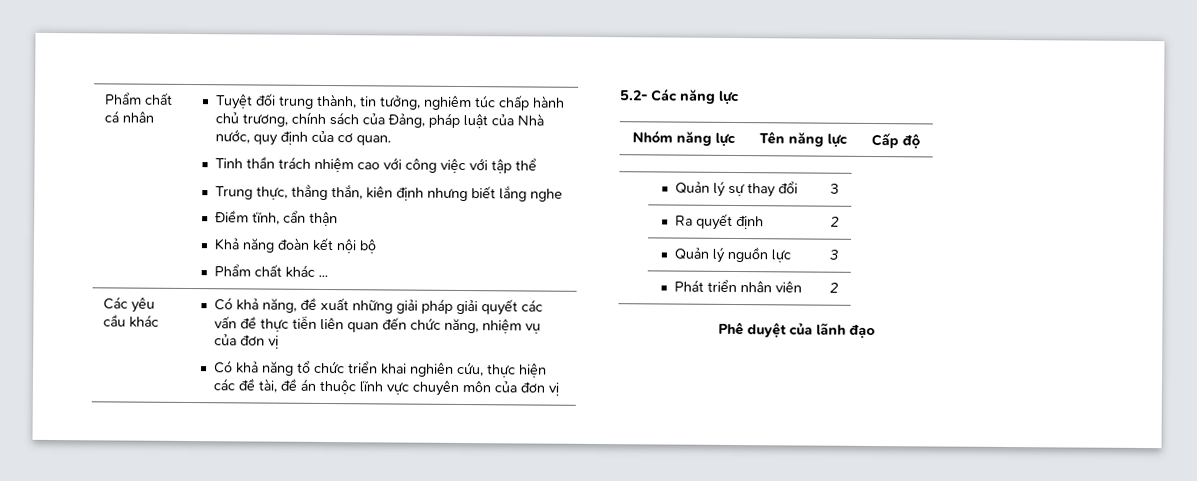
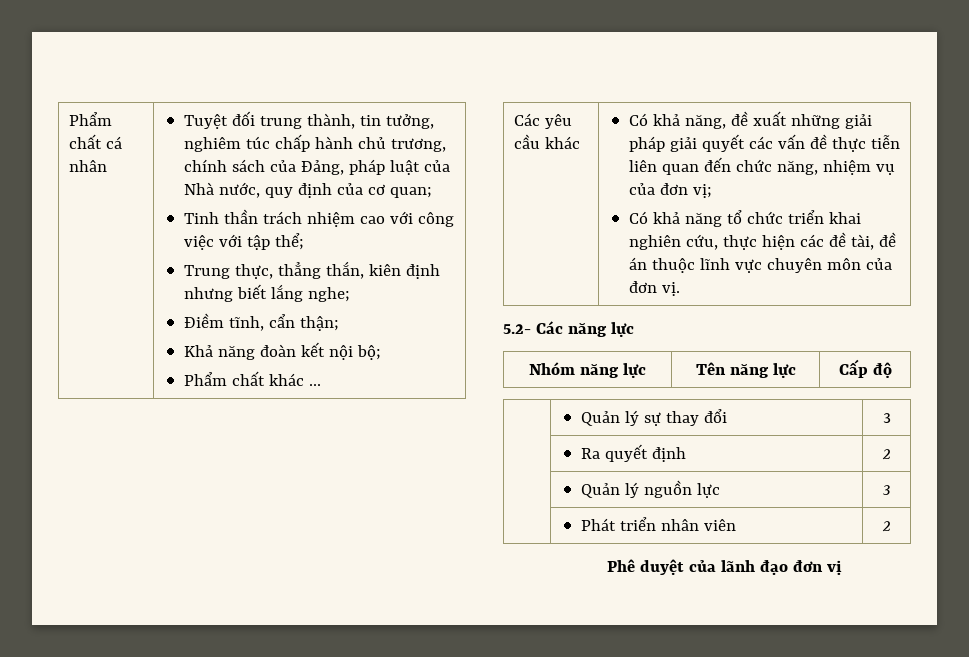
- Tuyệt đối trung thành, tin tưởng, nghiêm túc chấp hành chủ trương, chính sách của Đảng, pháp luật của Nhà nước, quy định của cơ quan.
+ Tuyệt đối trung thành, tin tưởng, nghiêm túc chấp hành chủ trương, chính sách của Đảng, pháp luật của Nhà nước, quy định của cơ quan;
- Tinh thần trách nhiệm cao với công việc với tập thể
+ Tinh thần trách nhiệm cao với công việc với tập thể;
- Trung thực, thẳng thắn, kiên định nhưng biết lắng nghe
+ Trung thực, thẳng thắn, kiên định nhưng biết lắng nghe;
- Điềm tĩnh, cẩn thận
+ Điềm tĩnh, cẩn thận;
- Khả năng đoàn kết nội bộ
+ Khả năng đoàn kết nội bộ;
- Có khả năng, đề xuất những giải pháp giải quyết các vấn đề thực tiễn liên quan đến chức năng, nhiệm vụ của đơn vị
+ Có khả năng, đề xuất những giải pháp giải quyết các vấn đề thực tiễn liên quan đến chức năng, nhiệm vụ của đơn vị;
- Có khả năng tổ chức triển khai nghiên cứu, thực hiện các đề tài, đề án thuộc lĩnh vực chuyên môn của đơn vị
+ Có khả năng tổ chức triển khai nghiên cứu, thực hiện các đề tài, đề án thuộc lĩnh vực chuyên môn của đơn vị.
- Phê duyệt của lãnh đạo
+ Phê duyệt của lãnh đạo đơn vị

